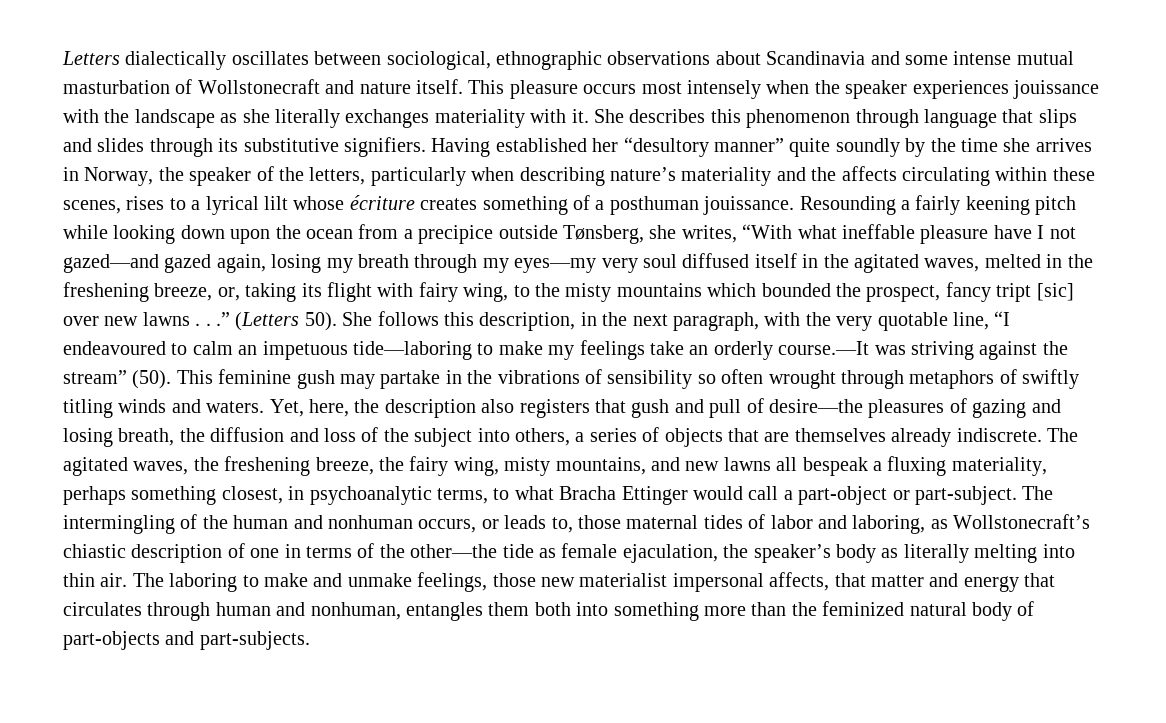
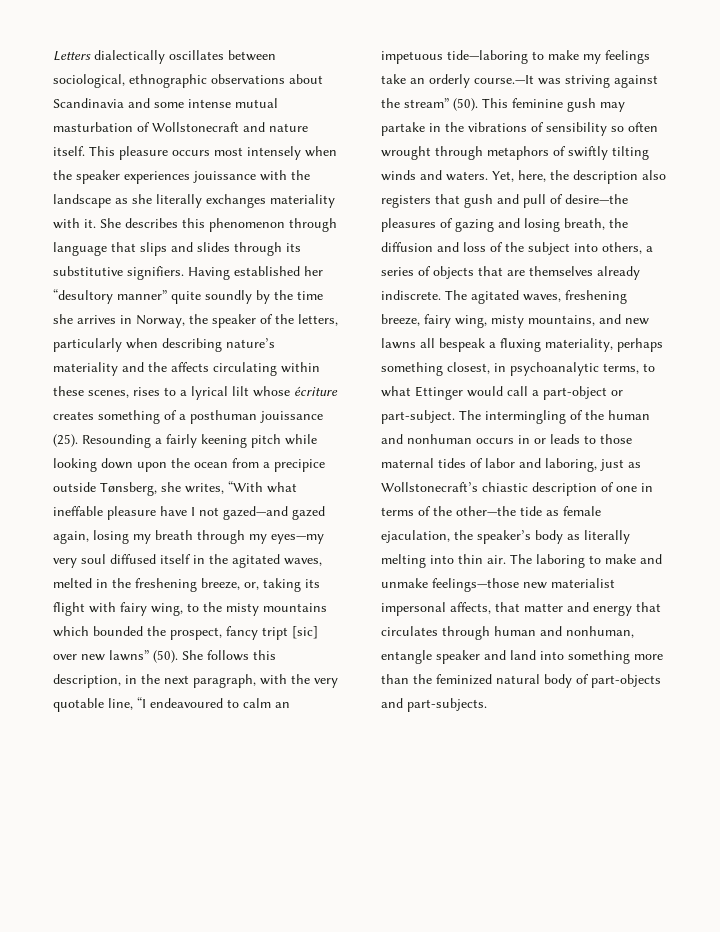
- Having established her “desultory manner” quite soundly by the time she arrives in Norway, the speaker of the letters, particularly when describing nature’s materiality and the affects circulating within these scenes, rises to a lyrical lilt whose écriture creates something of a posthuman jouissance.
+ Having established her “desultory manner” quite soundly by the time she arrives in Norway, the speaker of the letters, particularly when describing nature’s materiality and the affects circulating within these scenes, rises to a lyrical lilt whose écriture creates something of a posthuman jouissance (25).
- Resounding a fairly keening pitch while looking down upon the ocean from a precipice outside Tønsberg, she writes, “With what ineffable pleasure have I not gazed—and gazed again, losing my breath through my eyes—my very soul diffused itself in the agitated waves, melted in the freshening breeze, or, taking its flight with fairy wing, to the misty mountains which bounded the prospect, fancy tript [sic] over new lawns . . .” (Letters 50).
+ Resounding a fairly keening pitch while looking down upon the ocean from a precipice outside Tønsberg, she writes, “With what ineffable pleasure have I not gazed—and gazed again, losing my breath through my eyes—my very soul diffused itself in the agitated waves, melted in the freshening breeze, or, taking its flight with fairy wing, to the misty mountains which bounded the prospect, fancy tript [sic] over new lawns” (50).
- This feminine gush may partake in the vibrations of sensibility so often wrought through metaphors of swiftly titling winds and waters.
+ This feminine gush may partake in the vibrations of sensibility so often wrought through metaphors of swiftly tilting winds and waters.
- The agitated waves, the freshening breeze, the fairy wing, misty mountains, and new lawns all bespeak a fluxing materiality, perhaps something closest, in psychoanalytic terms, to what Bracha Ettinger would call a part-object or part-subject.
+ The agitated waves, freshening breeze, fairy wing, misty mountains, and new lawns all bespeak a fluxing materiality, perhaps something closest, in psychoanalytic terms, to what Ettinger would call a part-object or part-subject.
- The intermingling of the human and nonhuman occurs, or leads to, those maternal tides of labor and laboring, as Wollstonecraft’s chiastic description of one in terms of the other—the tide as female ejaculation, the speaker’s body as literally melting into thin air.
+ The intermingling of the human and nonhuman occurs in or leads to those maternal tides of labor and laboring, just as Wollstonecraft’s chiastic description of one in terms of the other—the tide as female ejaculation, the speaker’s body as literally melting into thin air.
- The laboring to make and unmake feelings, those new materialist impersonal affects, that matter and energy that circulates through human and nonhuman, entangles them both into something more than the feminized natural body of part-objects and part-subjects.
+ The laboring to make and unmake feelings—those new materialist impersonal affects, that matter and energy that circulates through human and nonhuman, entangle speaker and land into something more than the feminized natural body of part-objects and part-subjects.

